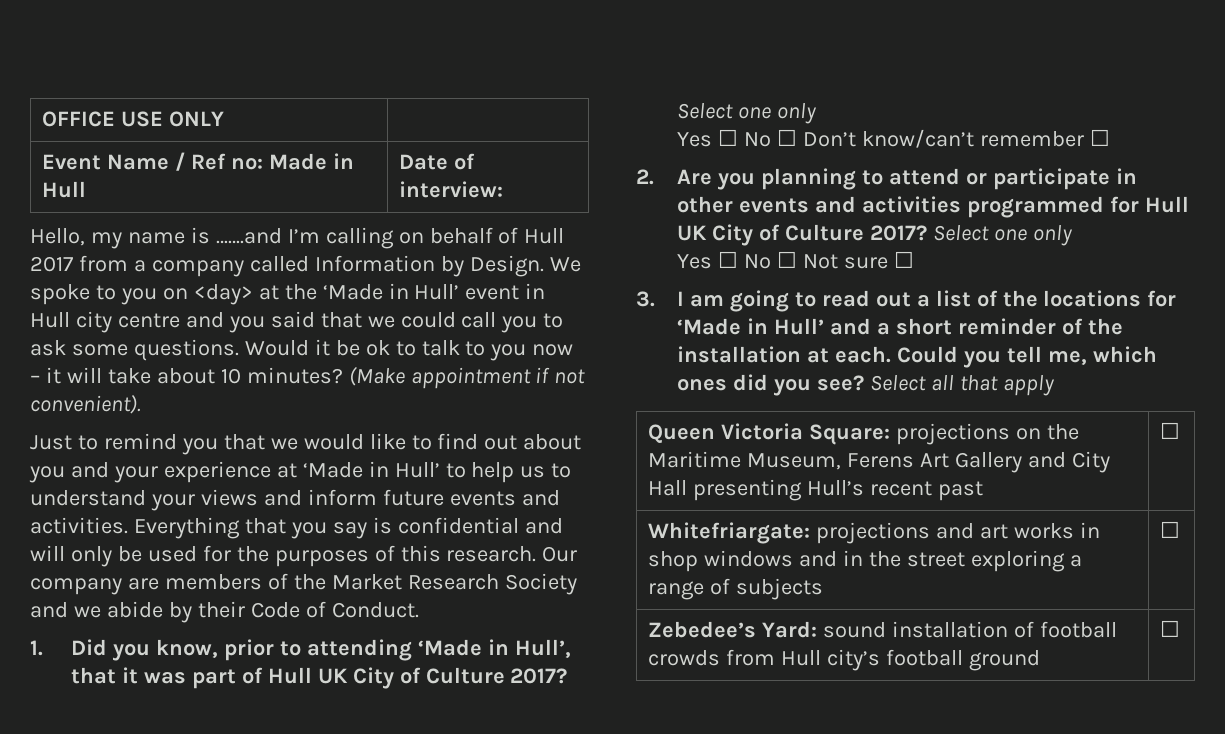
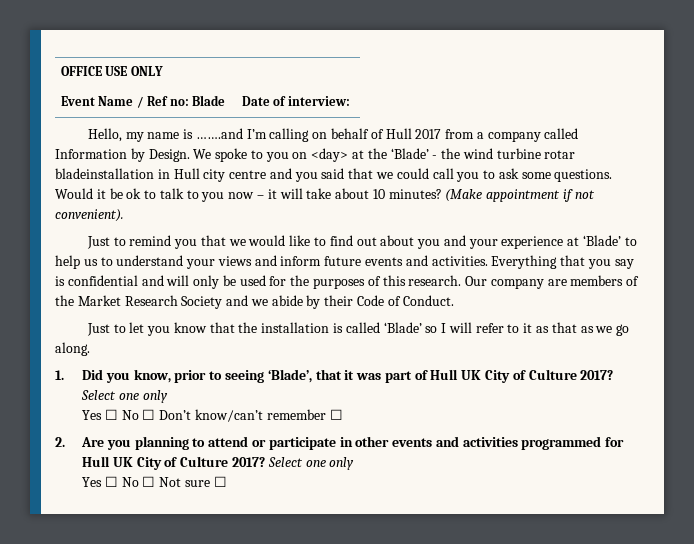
- Event Name / Ref no: Made in Hull | Date of interview:
+ Event Name / Ref no: Blade | Date of interview:
- We spoke to you on <day> at the ‘Made in Hull’ event in Hull city centre and you said that we could call you to ask some questions.
+ We spoke to you on <day> at the ‘Blade’ - the wind turbine rotar bladeinstallation in Hull city centre and you said that we could call you to ask some questions.
- Just to remind you that we would like to find out about you and your experience at ‘Made in Hull’ to help us to understand your views and inform future events and activities.
+ Just to remind you that we would like to find out about you and your experience at ‘Blade’ to help us to understand your views and inform future events and activities.
+ Just to let you know that the installation is called ‘Blade’ so I will refer to it as that as we go along.
- 1. Did you know, prior to attending ‘Made in Hull’, that it was part of Hull UK City of Culture 2017?
+ 1. Did you know, prior to seeing ‘Blade’, that it was part of Hull UK City of Culture 2017?
- 3. I am going to read out a list of the locations for ‘Made in Hull’ and a short reminder of the installation at each. Could you tell me, which ones did you see? Select all that apply
- Queen Victoria Square: projections on the Maritime Museum, Ferens Art Gallery and City Hall presenting Hull’s recent past | ☐
- Whitefriargate: projections and art works in shop windows and in the street exploring a range of subjects | ☐
- Zebedee’s Yard: sound installation of football crowds from Hull city’s football ground | ☐

